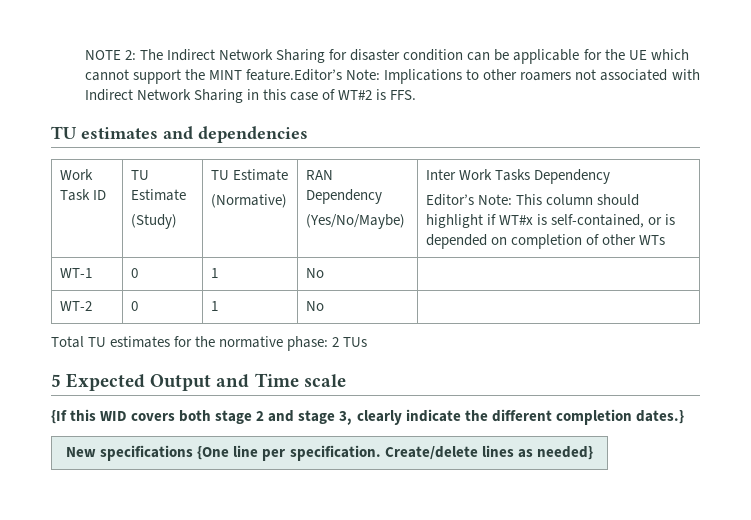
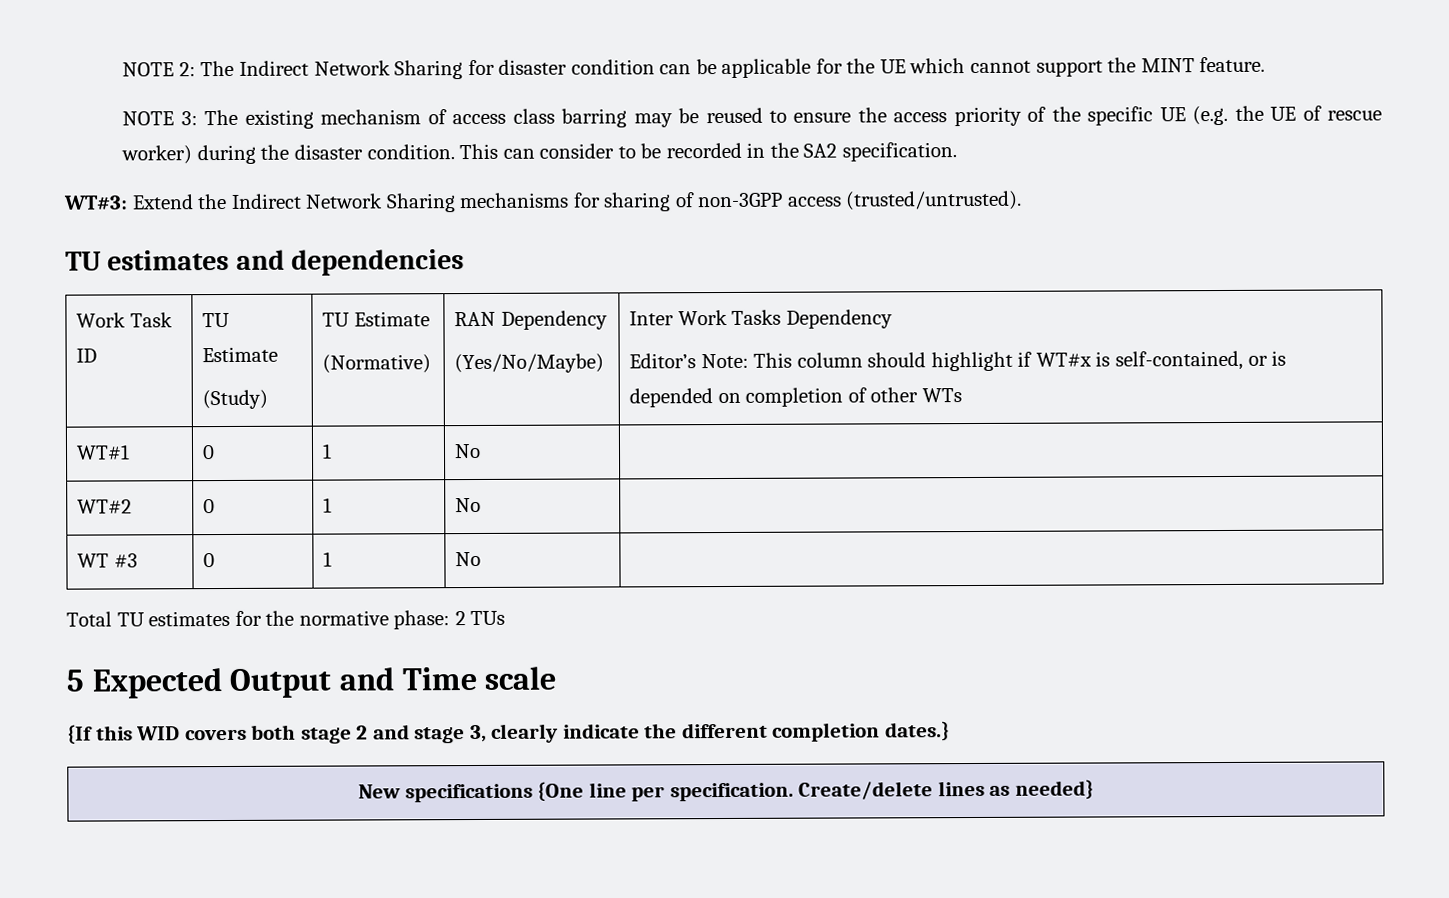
- NOTE 2: The Indirect Network Sharing for disaster condition can be applicable for the UE which cannot support the MINT feature.Editor’s Note: Implications to other roamers not associated with Indirect Network Sharing in this case of WT#2 is FFS.
+ NOTE 2: The Indirect Network Sharing for disaster condition can be applicable for the UE which cannot support the MINT feature.
+ NOTE 3: The existing mechanism of access class barring may be reused to ensure the access priority of the specific UE (e.g. the UE of rescue worker) during the disaster condition. This can consider to be recorded in the SA2 specification.
+ WT#3: Extend the Indirect Network Sharing mechanisms for sharing of non-3GPP access (trusted/untrusted).
- WT-1 | 0 | 1 | No |
- WT-2 | 0 | 1 | No |
+ WT#1 | 0 | 1 | No |
+ WT#2 | 0 | 1 | No |
+ WT #3 | 0 | 1 | No |

